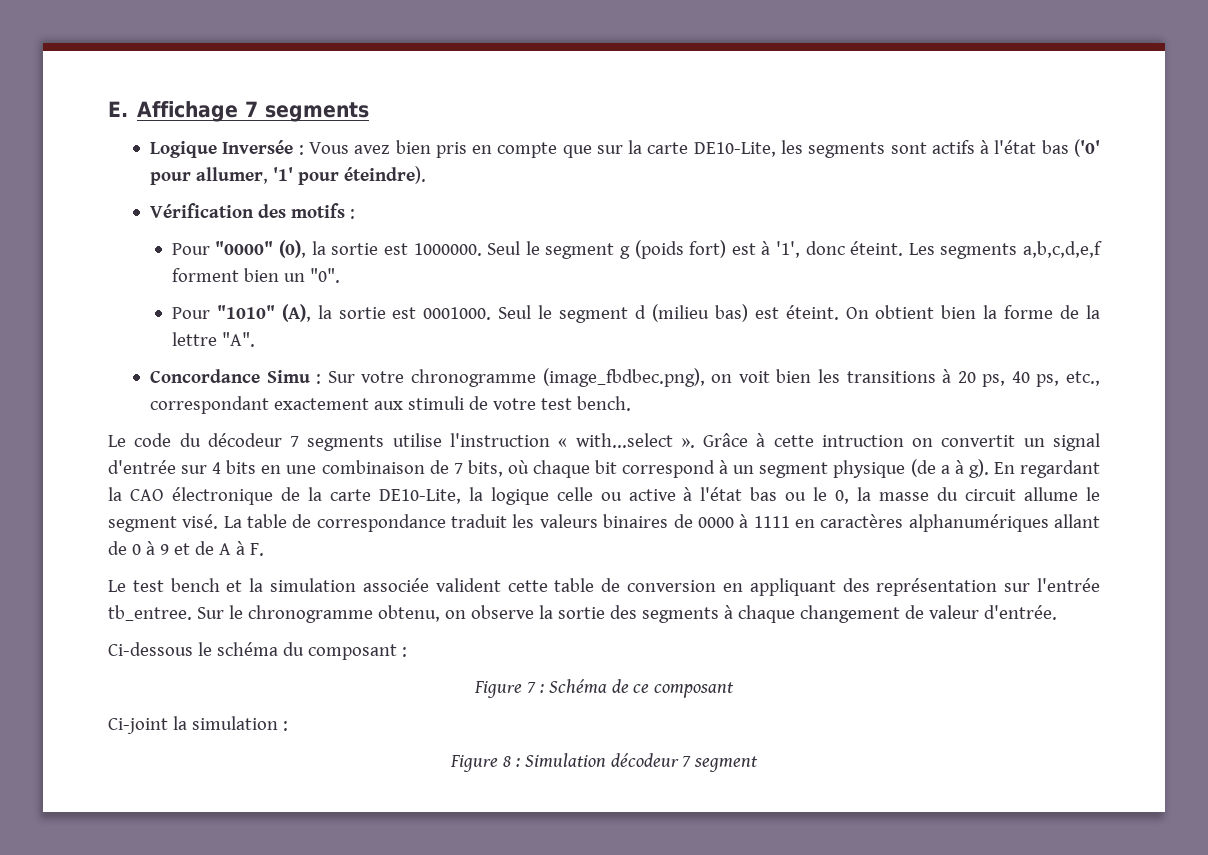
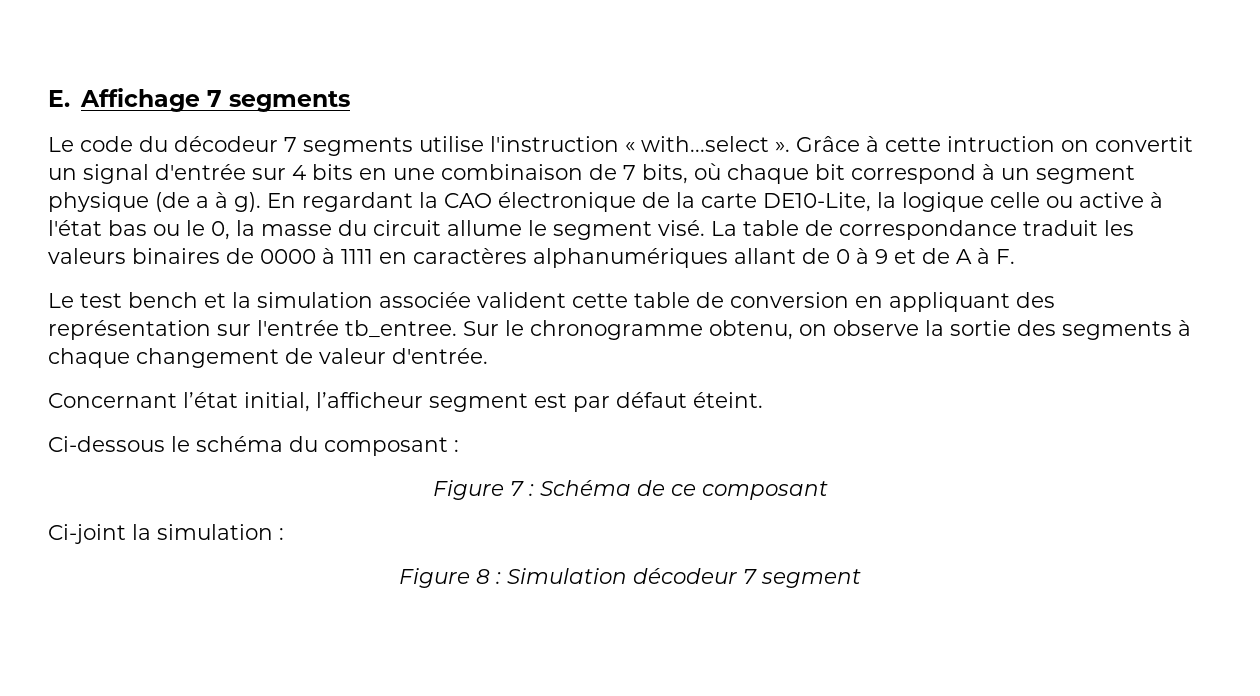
- Logique Inversée : Vous avez bien pris en compte que sur la carte DE10-Lite, les segments sont actifs à l'état bas ('0' pour allumer, '1' pour éteindre).
- Vérification des motifs :
- Pour "0000" (0), la sortie est 1000000. Seul le segment g (poids fort) est à '1', donc éteint. Les segments a,b,c,d,e,f forment bien un "0".
- Pour "1010" (A), la sortie est 0001000. Seul le segment d (milieu bas) est éteint. On obtient bien la forme de la lettre "A".
- Concordance Simu : Sur votre chronogramme (image_fbdbec.png), on voit bien les transitions à 20 ps, 40 ps, etc., correspondant exactement aux stimuli de votre test bench.
+ Concernant l’état initial, l’afficheur segment est par défaut éteint.

